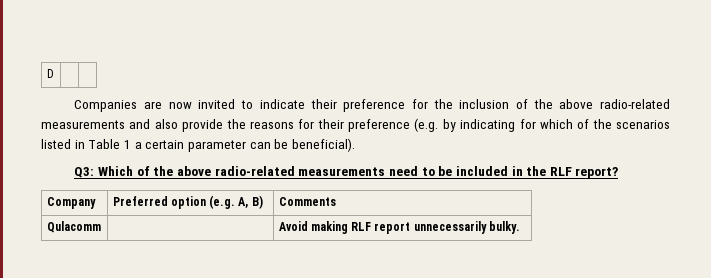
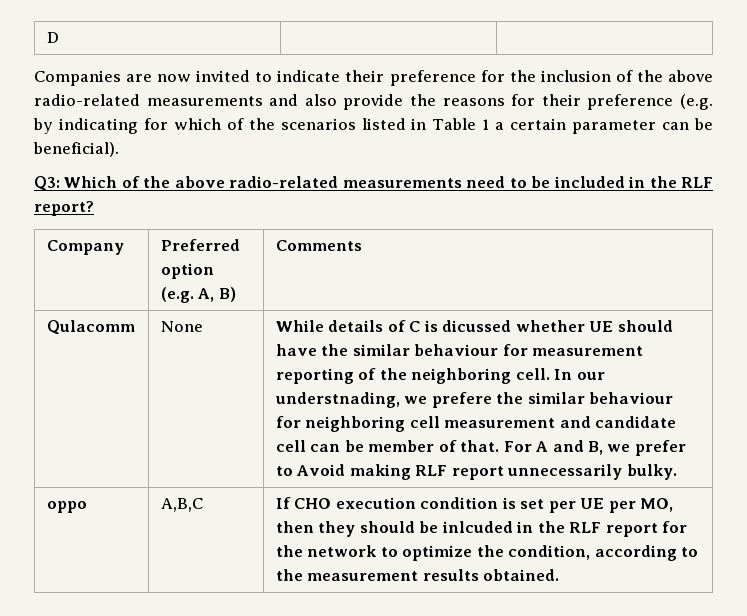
- Avoid making RLF report unnecessarily bulky.
+ None | While details of C is dicussed whether UE should have the similar behaviour for measurement reporting of the neighboring cell. In our understnading, we prefere the similar behaviour for neighboring cell measurement and candidate cell can be member of that. For A and B, we prefer to Avoid making RLF report unnecessarily bulky.
+ oppo | A,B,C | If CHO execution condition is set per UE per MO, then they should be inlcuded in the RLF report for the network to optimize the condition, according to the measurement results obtained.

